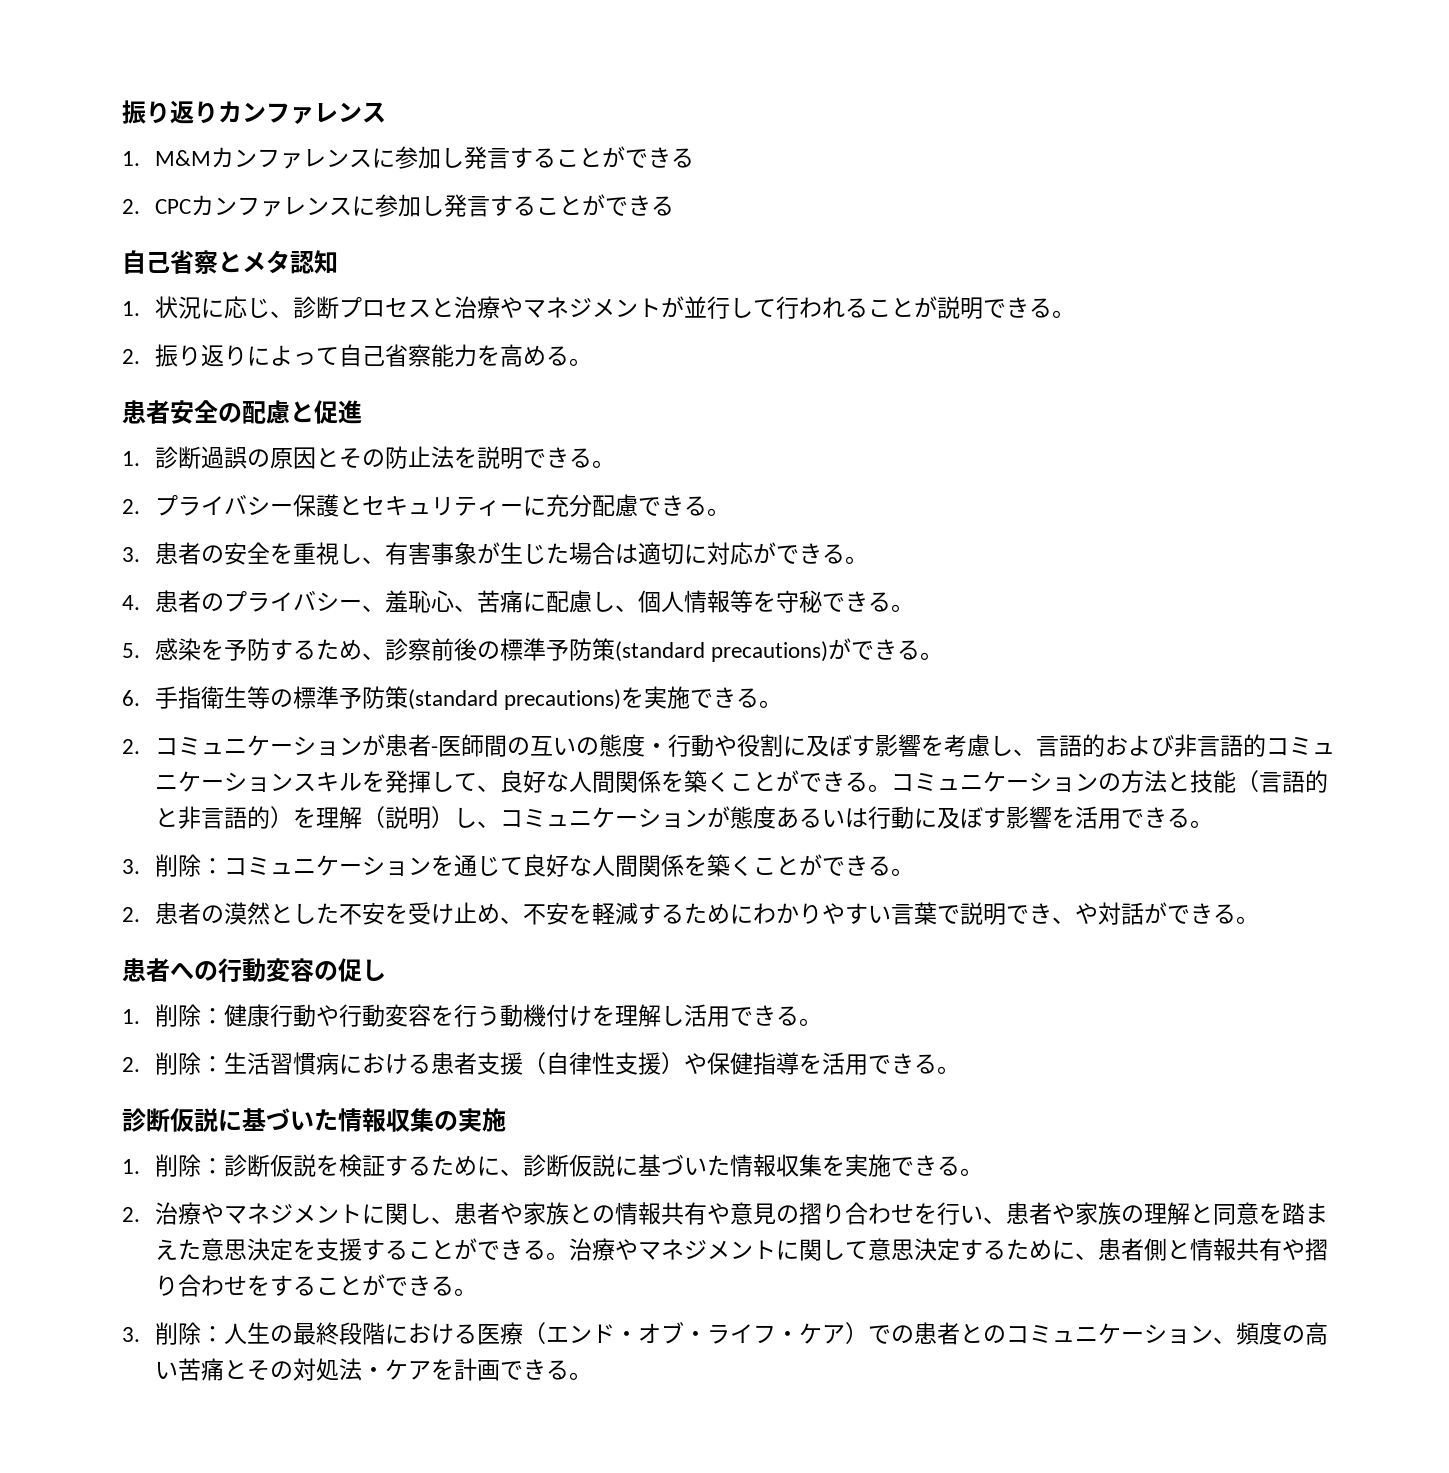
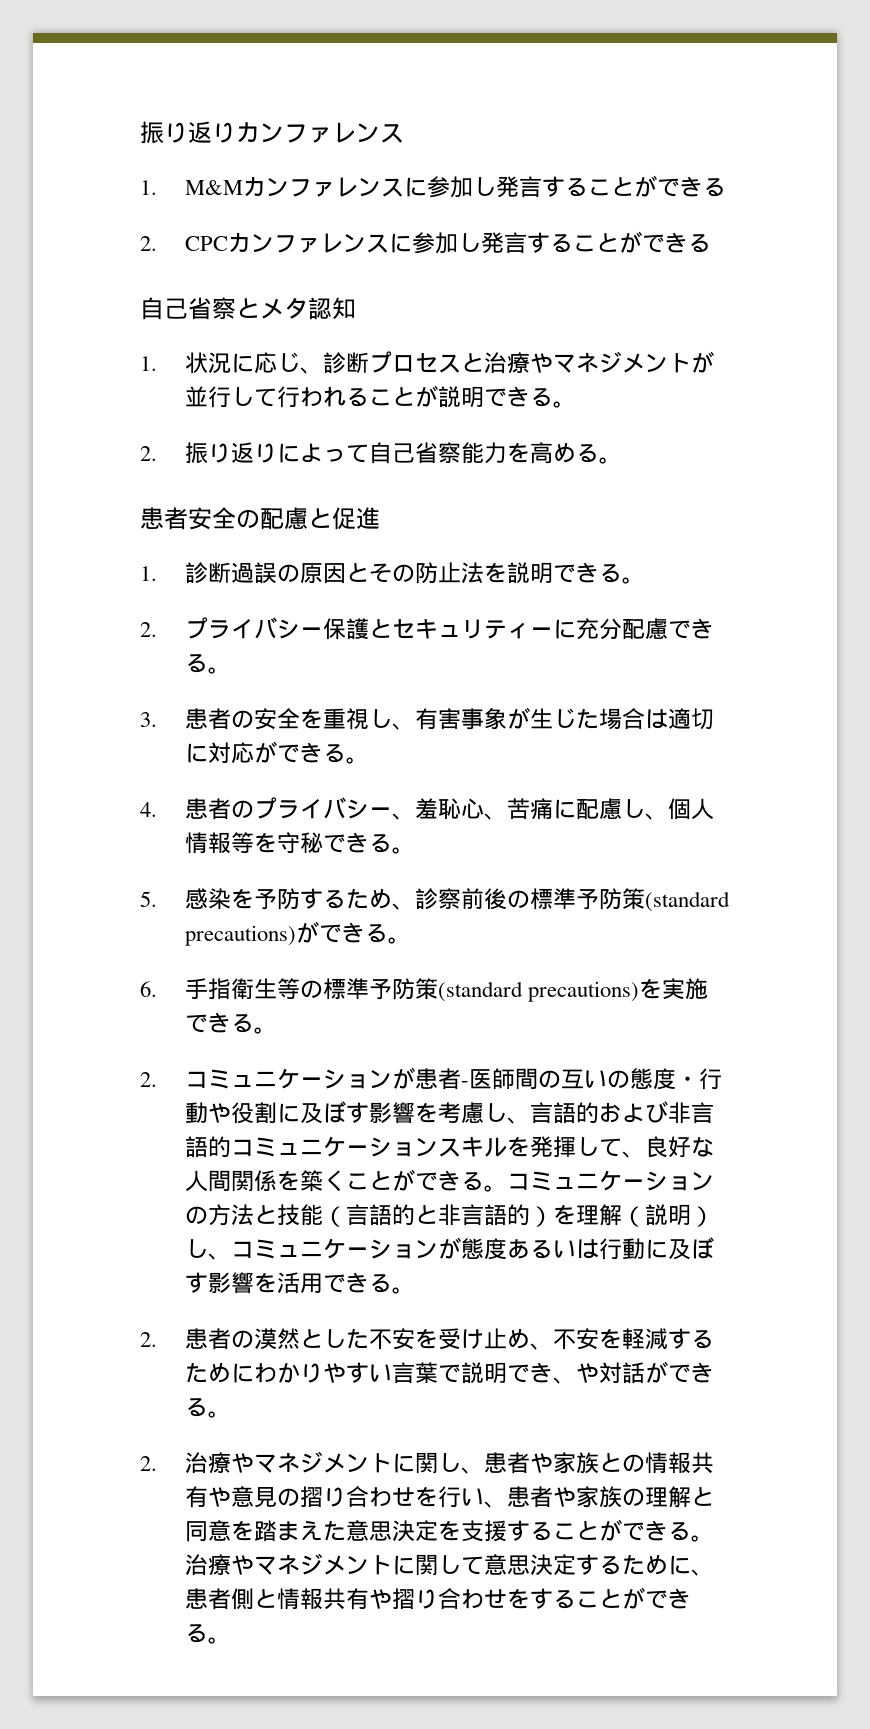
- 3.削除：コミュニケーションを通じて良好な人間関係を築くことができる。
- 患者への行動変容の促し
- 1.削除：健康行動や行動変容を行う動機付けを理解し活用できる。
- 2.削除：生活習慣病における患者支援（自律性支援）や保健指導を活用できる。
- 診断仮説に基づいた情報収集の実施
- 1.削除：診断仮説を検証するために、診断仮説に基づいた情報収集を実施できる。
- 3.削除：人生の最終段階における医療（エンド・オブ・ライフ・ケア）での患者とのコミュニケーション、頻度の高い苦痛とその対処法・ケアを計画できる。

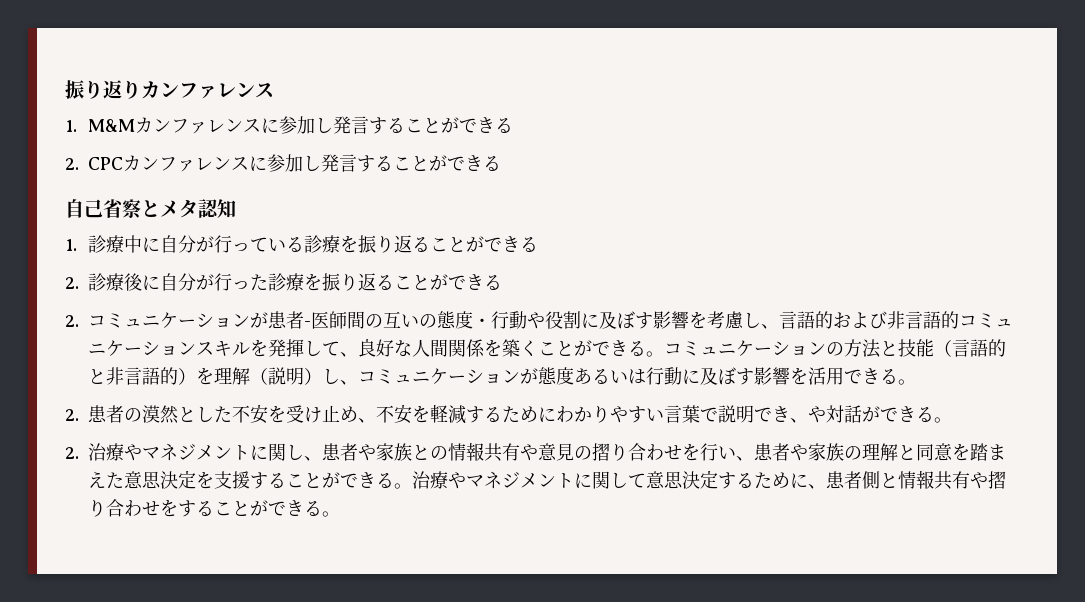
- 1.状況に応じ、診断プロセスと治療やマネジメントが並行して行われることが説明できる。
- 2.振り返りによって自己省察能力を高める。
- 患者安全の配慮と促進
- 1.診断過誤の原因とその防止法を説明できる。
- 2.プライバシー保護とセキュリティーに充分配慮できる。
- 3.患者の安全を重視し、有害事象が生じた場合は適切に対応ができる。
- 4.患者のプライバシー、羞恥心、苦痛に配慮し、個人情報等を守秘できる。
- 5.感染を予防するため、診察前後の標準予防策(standard precautions)ができる。
- 6.手指衛生等の標準予防策(standard precautions)を実施できる。
+ 1.診療中に自分が行っている診療を振り返ることができる
+ 2.診療後に自分が行った診療を振り返ることができる

